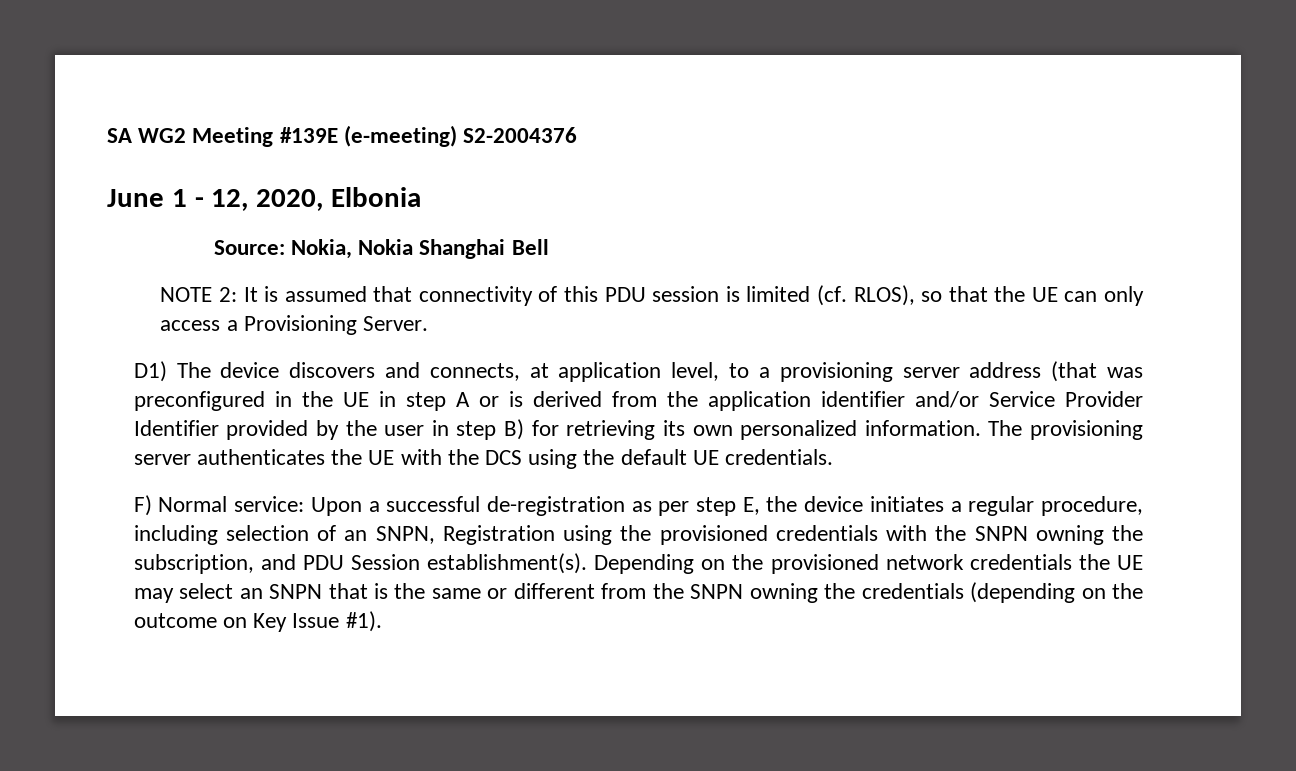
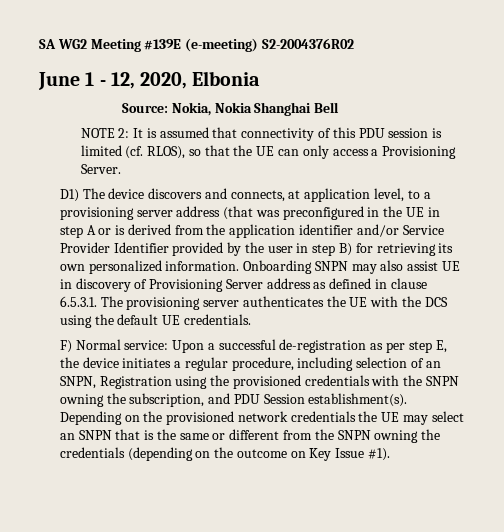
- SA WG2 Meeting #139E (e-meeting) S2-2004376
+ SA WG2 Meeting #139E (e-meeting) S2-2004376R02
- The provisioning server authenticates the UE with the DCS using the default UE credentials.
+ Onboarding SNPN may also assist UE in discovery of Provisioning Server address as defined in clause 6.5.3.1. The provisioning server authenticates the UE with the DCS using the default UE credentials.

